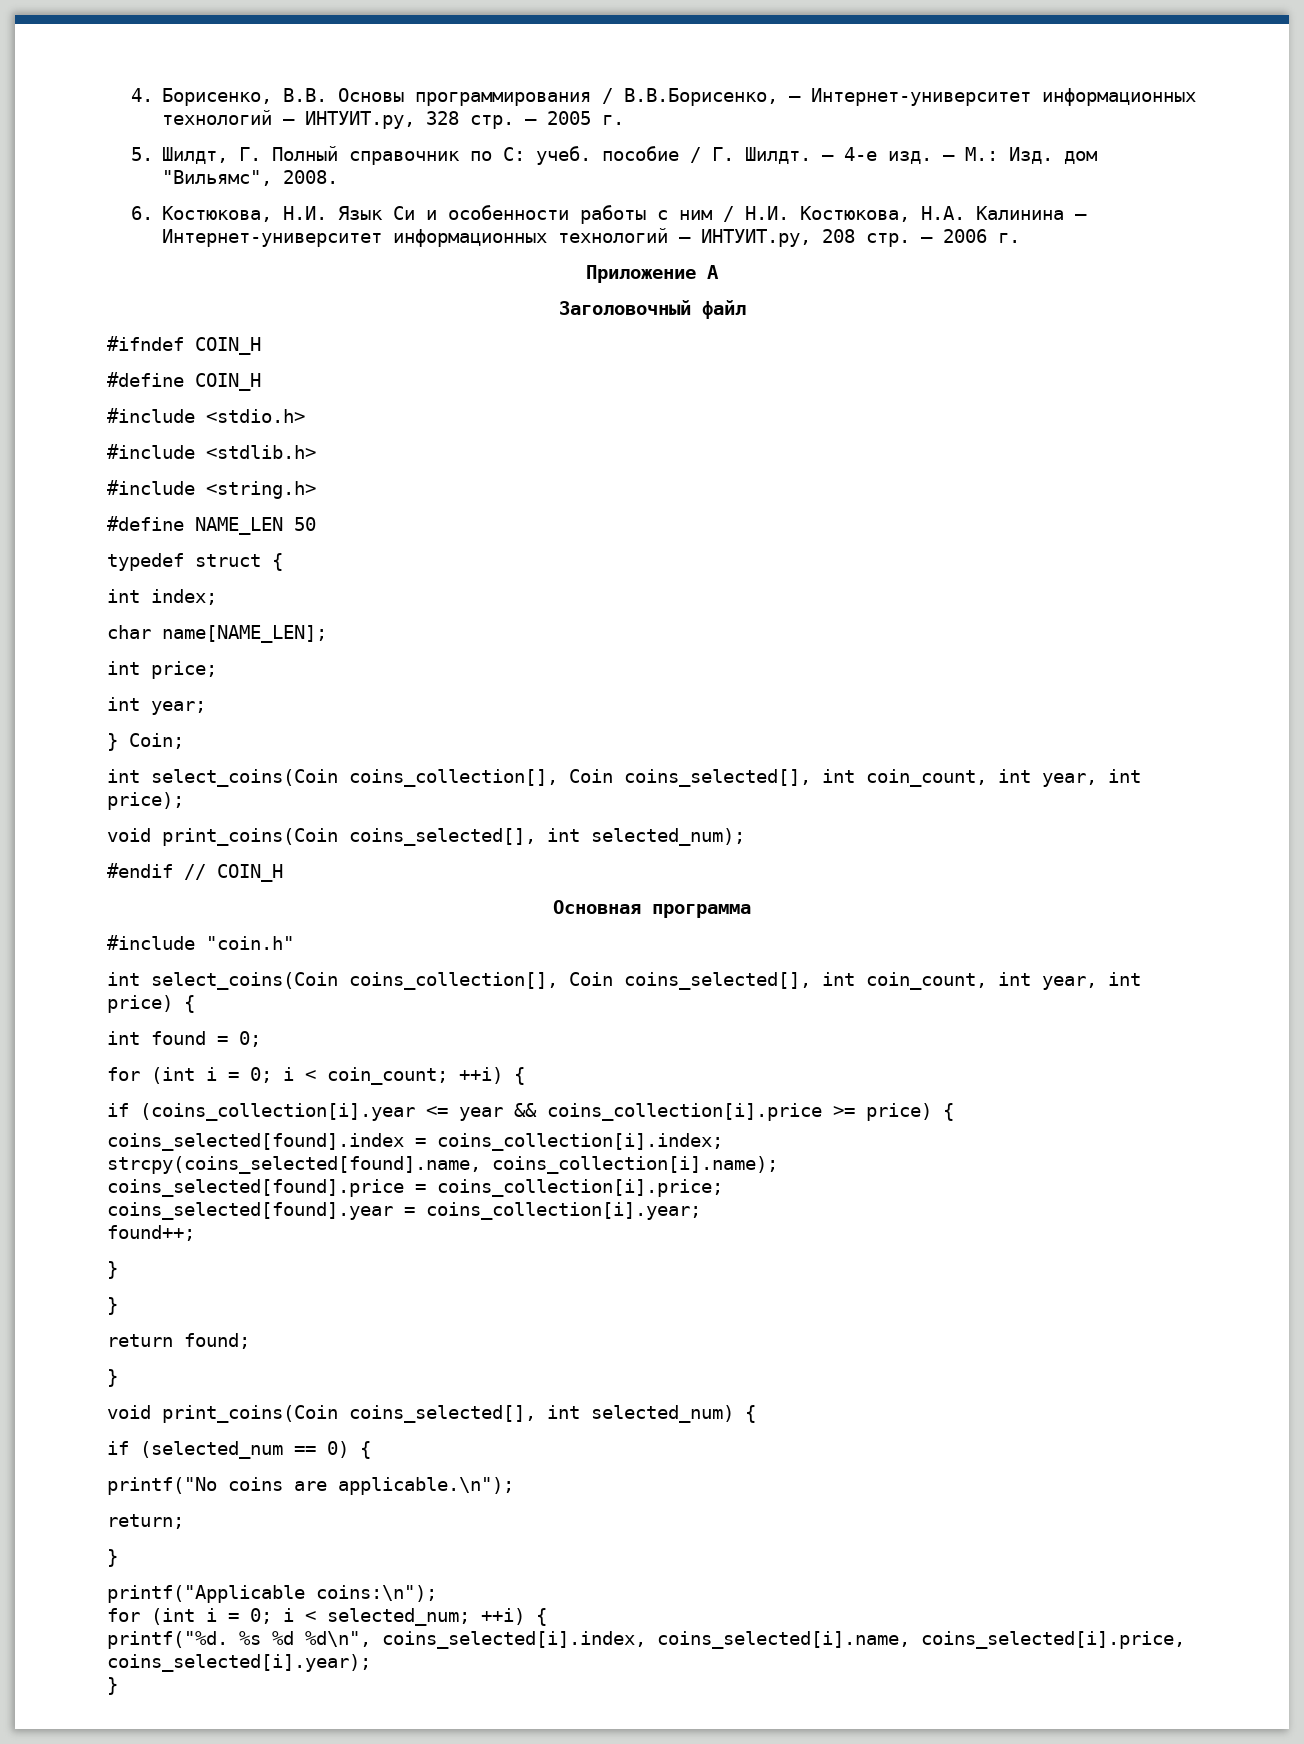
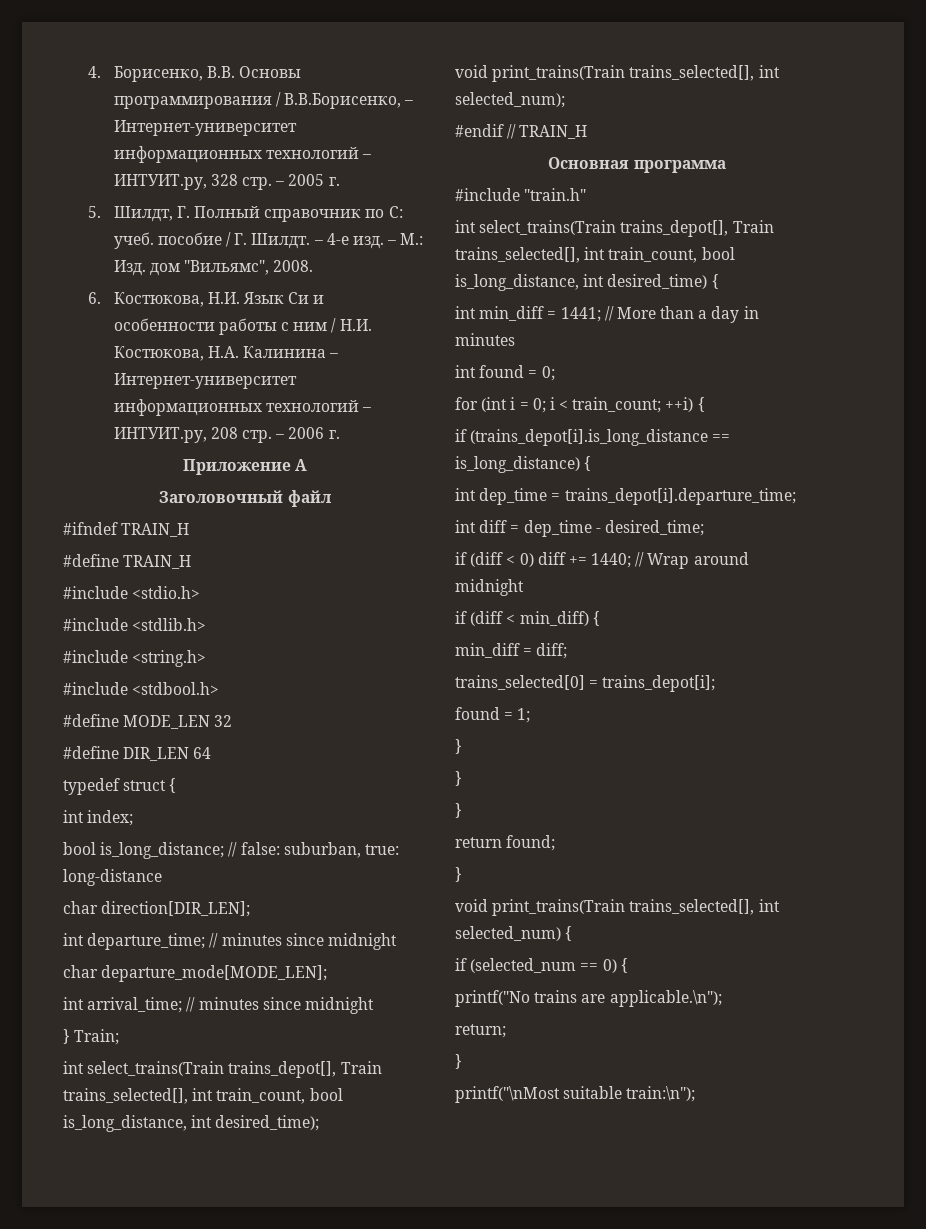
- #ifndef COIN_H
- #define COIN_H
+ #ifndef TRAIN_H
+ #define TRAIN_H
- #define NAME_LEN 50
+ #include <stdbool.h>
+ #define MODE_LEN 32
+ #define DIR_LEN 64
- char name[NAME_LEN];
- int price;
- int year;
- } Coin;
- int select_coins(Coin coins_collection[], Coin coins_selected[], int coin_count, int year, int price);
- void print_coins(Coin coins_selected[], int selected_num);
+ bool is_long_distance; // false: suburban, true: long-distance
+ char direction[DIR_LEN];
+ int departure_time; // minutes since midnight
+ char departure_mode[MODE_LEN];
+ int arrival_time; // minutes since midnight
+ } Train;
+ int select_trains(Train trains_depot[], Train trains_selected[], int train_count, bool is_long_distance, int desired_time);
+ void print_trains(Train trains_selected[], int selected_num);
- #endif // COIN_H
+ #endif // TRAIN_H
- #include "coin.h"
- int select_coins(Coin coins_collection[], Coin coins_selected[], int coin_count, int year, int price) {
+ #include "train.h"
+ int select_trains(Train trains_depot[], Train trains_selected[], int train_count, bool is_long_distance, int desired_time) {
+ int min_diff = 1441; // More than a day in minutes
- for (int i = 0; i < coin_count; ++i) {
+ for (int i = 0; i < train_count; ++i) {
- if (coins_collection[i].year <= year && coins_collection[i].price >= price) {
- coins_selected[found].index = coins_collection[i].index;
- strcpy(coins_selected[found].name, coins_collection[i].name);
- coins_selected[found].price = coins_collection[i].price;
- coins_selected[found].year = coins_collection[i].year;
- found++;
+ if (trains_depot[i].is_long_distance == is_long_distance) {
+ int dep_time = trains_depot[i].departure_time;
+ int diff = dep_time - desired_time;
+ if (diff < 0) diff += 1440; // Wrap around midnight
+ if (diff < min_diff) {
+ min_diff = diff;
+ trains_selected[0] = trains_depot[i];
+ found = 1;
+ }
- void print_coins(Coin coins_selected[], int selected_num) {
+ void print_trains(Train trains_selected[], int selected_num) {
- printf("No coins are applicable.\n");
+ printf("No trains are applicable.\n");
- printf("Applicable coins:\n");
- for (int i = 0; i < selected_num; ++i) {
- printf("%d. %s %d %d\n", coins_selected[i].index, coins_selected[i].name, coins_selected[i].price, coins_selected[i].year);
- }
+ printf("\nMost suitable train:\n");

